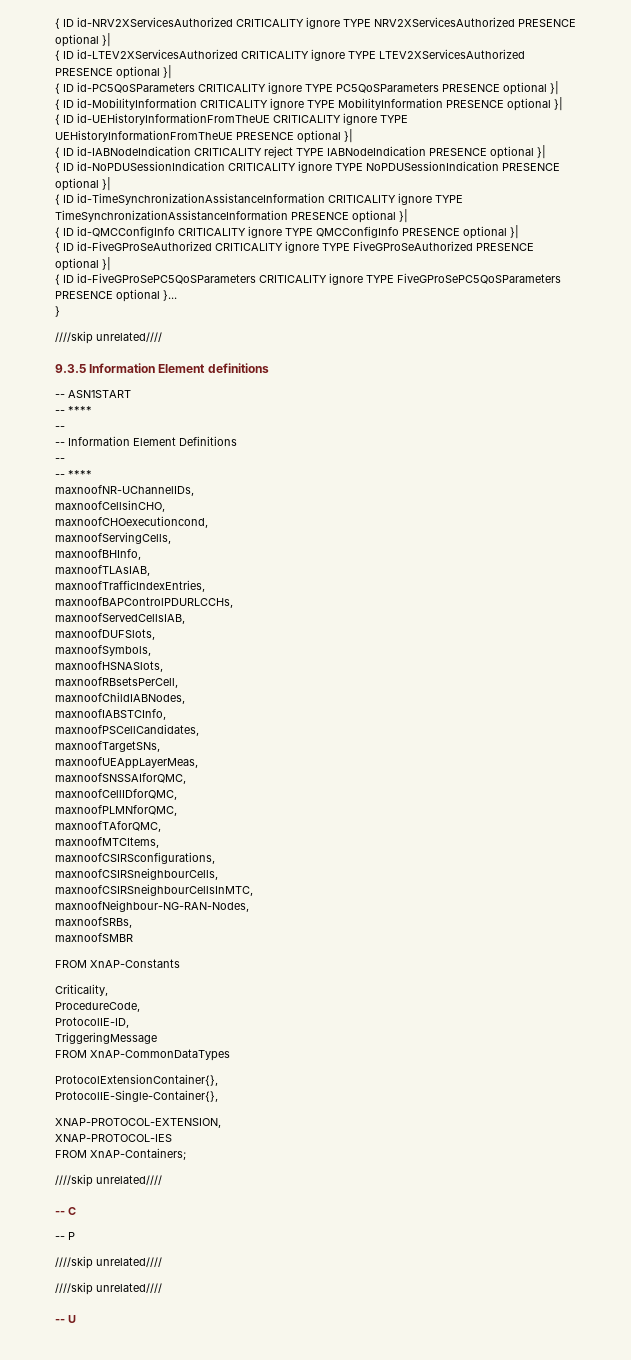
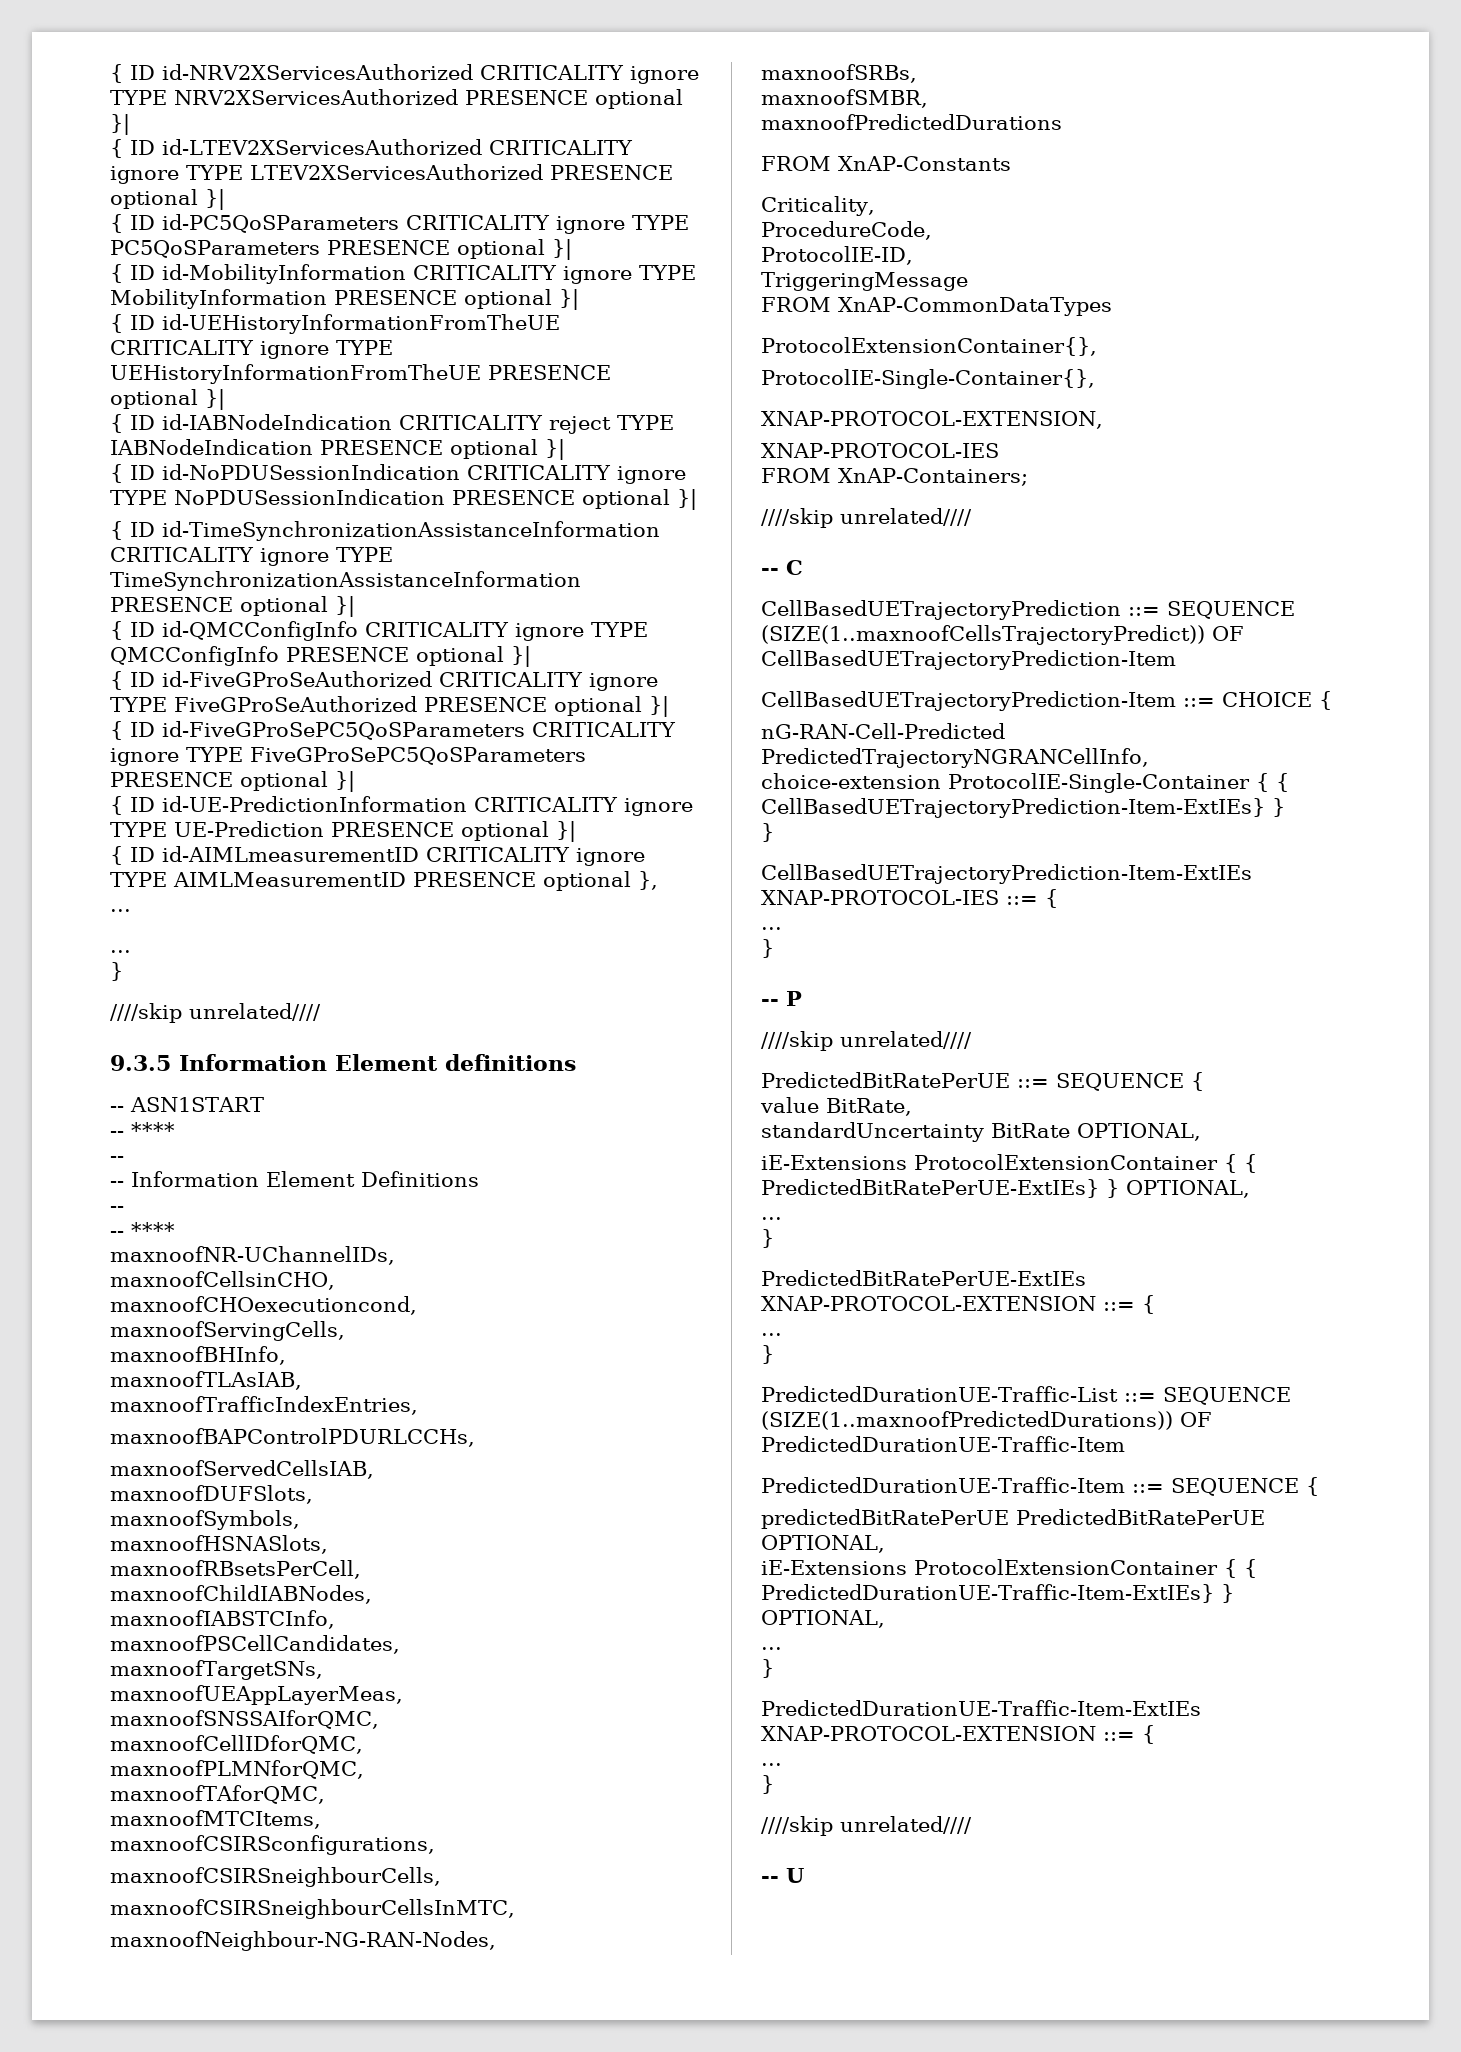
- { ID id-FiveGProSePC5QoSParameters CRITICALITY ignore TYPE FiveGProSePC5QoSParameters PRESENCE optional }...
+ { ID id-FiveGProSePC5QoSParameters CRITICALITY ignore TYPE FiveGProSePC5QoSParameters PRESENCE optional }|
+ { ID id-UE-PredictionInformation CRITICALITY ignore TYPE UE-Prediction PRESENCE optional }|
+ { ID id-AIMLmeasurementID CRITICALITY ignore TYPE AIMLMeasurementID PRESENCE optional },
+ ...
+ ...
- maxnoofSMBR
+ maxnoofSMBR,
+ maxnoofPredictedDurations
+ CellBasedUETrajectoryPrediction ::= SEQUENCE (SIZE(1..maxnoofCellsTrajectoryPredict)) OF CellBasedUETrajectoryPrediction-Item
+ CellBasedUETrajectoryPrediction-Item ::= CHOICE {
+ nG-RAN-Cell-Predicted PredictedTrajectoryNGRANCellInfo,
+ choice-extension ProtocolIE-Single-Container { { CellBasedUETrajectoryPrediction-Item-ExtIEs} }
+ }
+ CellBasedUETrajectoryPrediction-Item-ExtIEs XNAP-PROTOCOL-IES ::= {
+ ...
+ }
  -- P
  ////skip unrelated////
+ PredictedBitRatePerUE ::= SEQUENCE {
+ value BitRate,
+ standardUncertainty BitRate OPTIONAL,
+ iE-Extensions ProtocolExtensionContainer { { PredictedBitRatePerUE-ExtIEs} } OPTIONAL,
+ ...
+ }
+ PredictedBitRatePerUE-ExtIEs XNAP-PROTOCOL-EXTENSION ::= {
+ ...
+ }
+ PredictedDurationUE-Traffic-List ::= SEQUENCE (SIZE(1..maxnoofPredictedDurations)) OF PredictedDurationUE-Traffic-Item
+ PredictedDurationUE-Traffic-Item ::= SEQUENCE {
+ predictedBitRatePerUE PredictedBitRatePerUE OPTIONAL,
+ iE-Extensions ProtocolExtensionContainer { { PredictedDurationUE-Traffic-Item-ExtIEs} } OPTIONAL,
+ ...
+ }
+ PredictedDurationUE-Traffic-Item-ExtIEs XNAP-PROTOCOL-EXTENSION ::= {
+ ...
+ }

